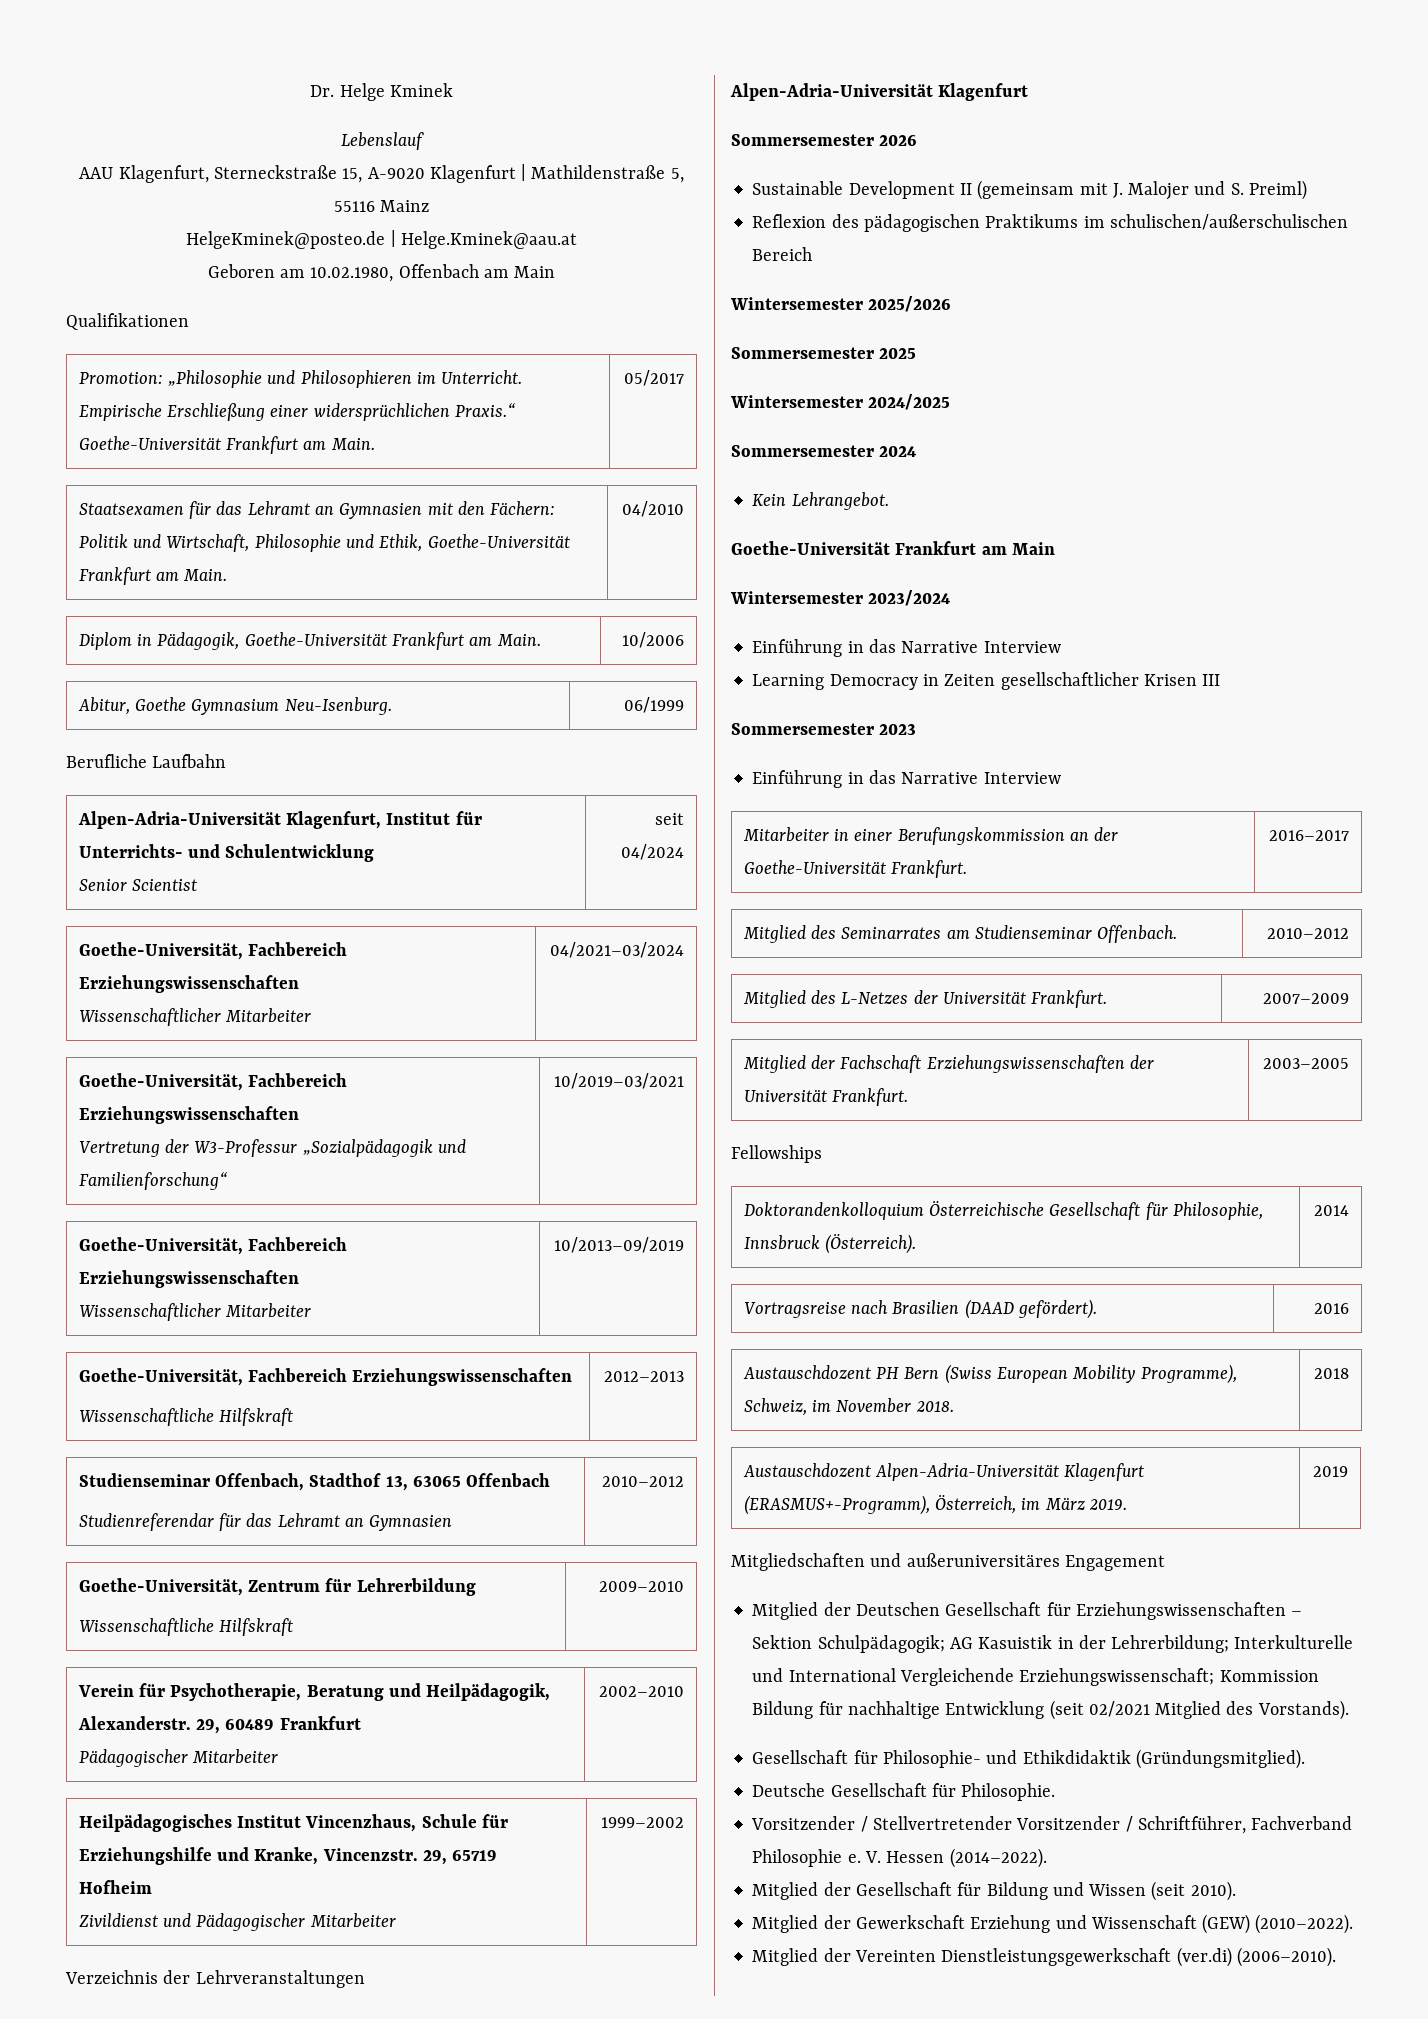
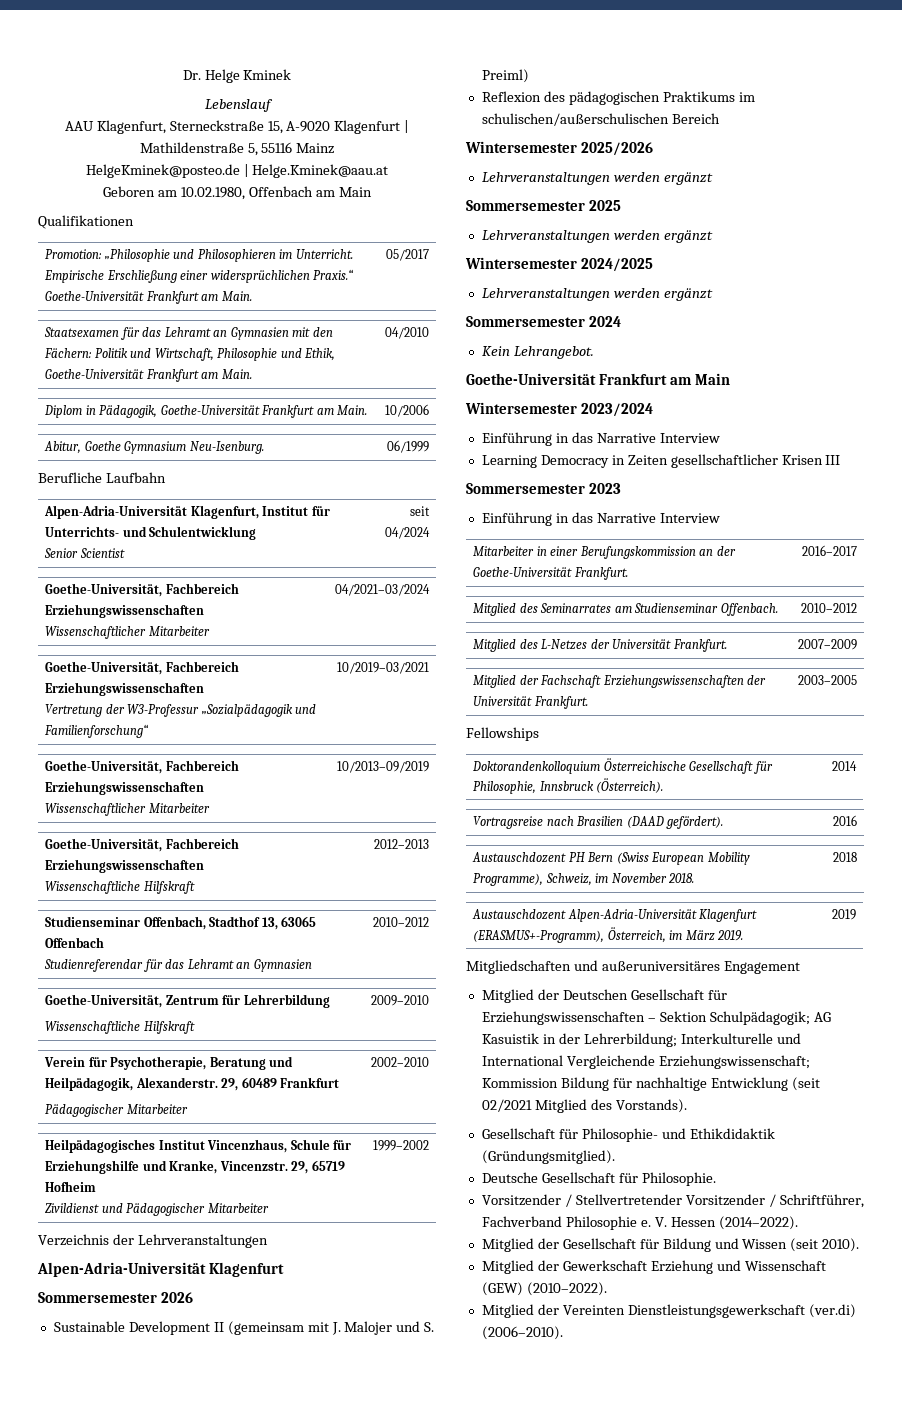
  Wintersemester 2025/2026
+ Lehrveranstaltungen werden ergänzt
  Sommersemester 2025
+ Lehrveranstaltungen werden ergänzt
  Wintersemester 2024/2025
+ Lehrveranstaltungen werden ergänzt

